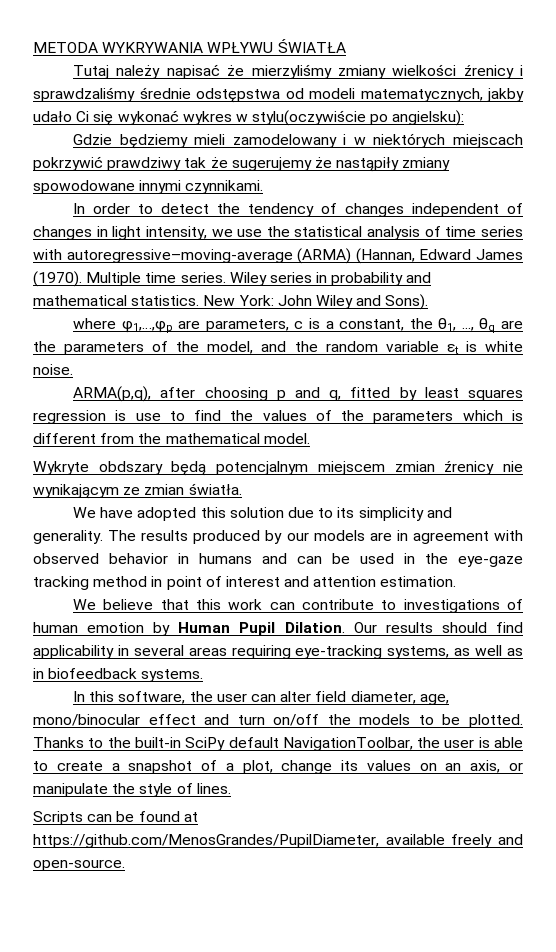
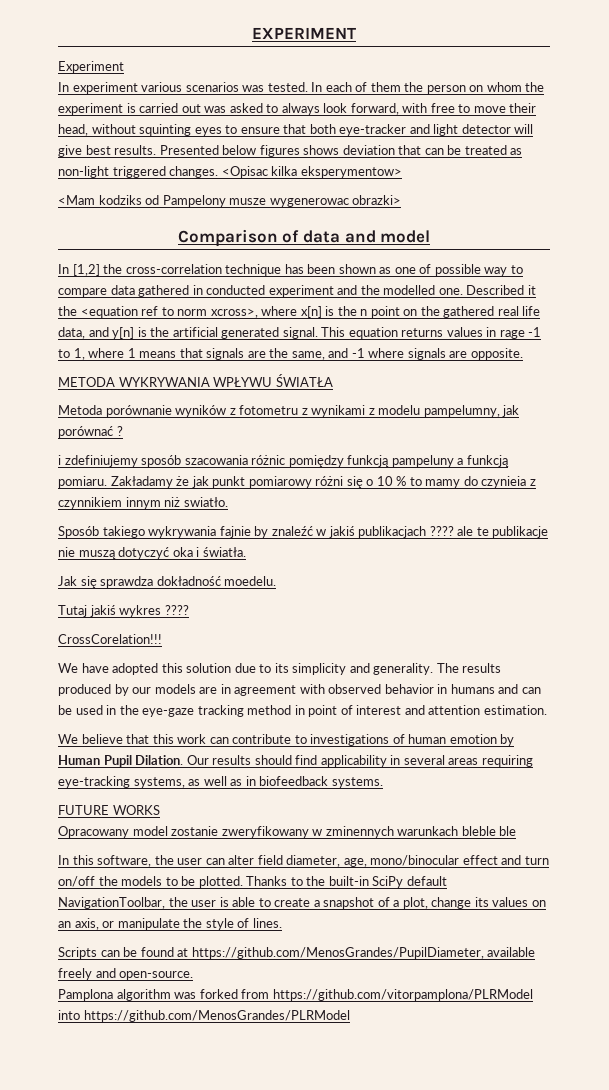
+ EXPERIMENT
+ Experiment
+ In experiment various scenarios was tested. In each of them the person on whom the experiment is carried out was asked to always look forward, with free to move their head, without squinting eyes to ensure that both eye-tracker and light detector will give best results. Presented below figures shows deviation that can be treated as non-light triggered changes. <Opisac kilka eksperymentow>
+ <Mam kodziks od Pampelony musze wygenerowac obrazki>
+ Comparison of data and model
+ In [1,2] the cross-correlation technique has been shown as one of possible way to compare data gathered in conducted experiment and the modelled one. Described it the <equation ref to norm xcross>, where x[n] is the n point on the gathered real life data, and y[n] is the artificial generated signal. This equation returns values in rage -1 to 1, where 1 means that signals are the same, and -1 where signals are opposite.
  METODA WYKRYWANIA WPŁYWU ŚWIATŁA
- Tutaj należy napisać że mierzyliśmy zmiany wielkości źrenicy i sprawdzaliśmy średnie odstępstwa od modeli matematycznych, jakby udało Ci się wykonać wykres w stylu(oczywiście po angielsku):
- Gdzie będziemy mieli zamodelowany i w niektórych miejscach pokrzywić prawdziwy tak że sugerujemy że nastąpiły zmiany spowodowane innymi czynnikami.
- In order to detect the tendency of changes independent of changes in light intensity, we use the statistical analysis of time series with autoregressive–moving-average (ARMA) (Hannan, Edward James (1970). Multiple time series. Wiley series in probability and mathematical statistics. New York: John Wiley and Sons).
- where φ1,…,φp are parameters, c is a constant, the θ1, ..., θq are the parameters of the model, and the random variable εt is white noise.
- ARMA(p,q), after choosing p and q, fitted by least squares regression is use to find the values of the parameters which is different from the mathematical model.
- Wykryte obdszary będą potencjalnym miejscem zmian źrenicy nie wynikającym ze zmian światła.
+ Metoda porównanie wyników z fotometru z wynikami z modelu pampelumny, jak porównać ?
+ i zdefiniujemy sposób szacowania różnic pomiędzy funkcją pampeluny a funkcją pomiaru. Zakładamy że jak punkt pomiarowy różni się o 10 % to mamy do czynieia z czynnikiem innym niż swiatło.
+ Sposób takiego wykrywania fajnie by znaleźć w jakiś publikacjach ???? ale te publikacje nie muszą dotyczyć oka i światła.
+ Jak się sprawdza dokładność moedelu.
+ Tutaj jakiś wykres ????
+ CrossCorelation!!!
+ FUTURE WORKS
+ Opracowany model zostanie zweryfikowany w zminennych warunkach bleble ble
+ Pamplona algorithm was forked from https://github.com/vitorpamplona/PLRModel into https://github.com/MenosGrandes/PLRModel

